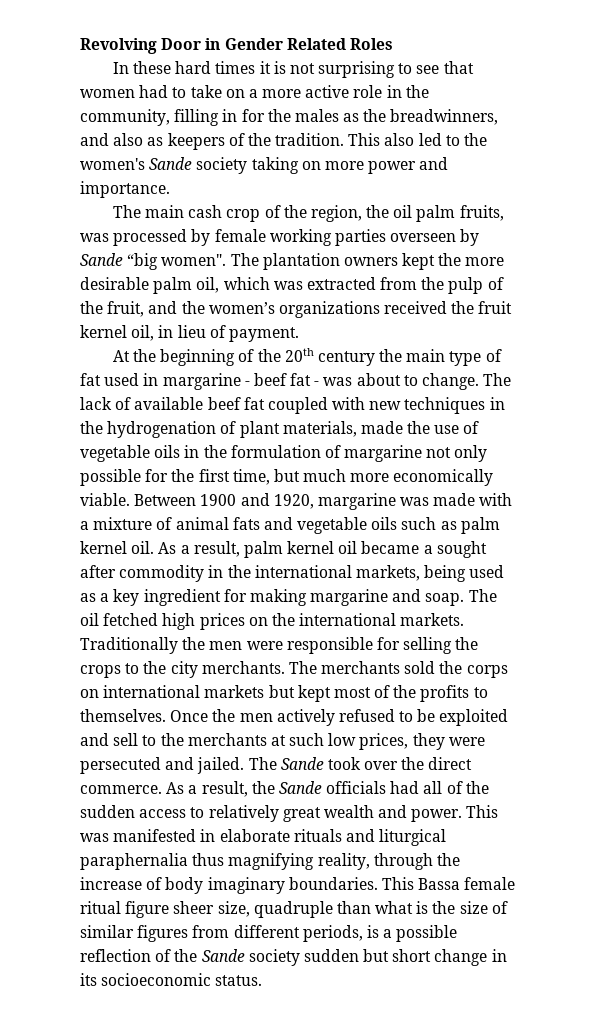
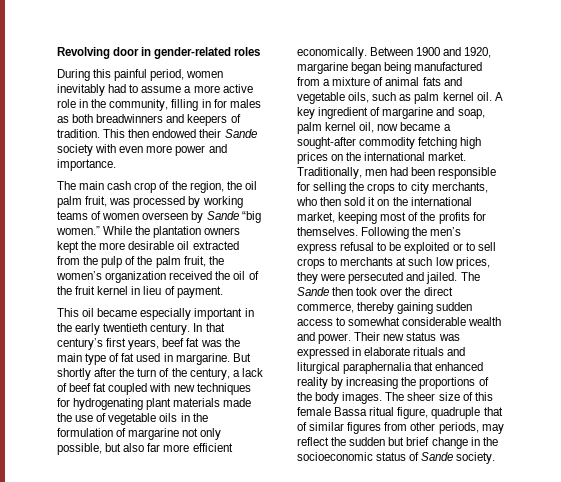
- Revolving Door in Gender Related Roles
- In these hard times it is not surprising to see that women had to take on a more active role in the community, filling in for the males as the breadwinners, and also as keepers of the tradition.
+ Revolving door in gender-related roles
+ During this painful period, women inevitably had to assume a more active role in the community, filling in for males as both breadwinners and keepers of tradition.
- This also led to the women's Sande society taking on more power and importance.
+ This then endowed their Sande society with even more power and importance.
- The main cash crop of the region, the oil palm fruits, was processed by female working parties overseen by Sande “big women". The plantation owners kept the more desirable palm oil, which was extracted from the pulp of the fruit, and the women’s organizations received the fruit kernel oil, in lieu of payment.
+ The main cash crop of the region, the oil palm fruit, was processed by working teams of women overseen by Sande “big women.” While the plantation owners kept the more desirable oil extracted from the pulp of the palm fruit, the women’s organization received the oil of the fruit kernel in lieu of payment.
- At the beginning of the 20th century the main type of fat used in margarine - beef fat - was about to change. The lack of available beef fat coupled with new techniques in the hydrogenation of plant materials, made the use of vegetable oils in the formulation of margarine not only possible for the first time, but much more economically viable.
+ This oil became especially important in the early twentieth century. In that century’s first years, beef fat was the main type of fat used in margarine. But shortly after the turn of the century, a lack of beef fat coupled with new techniques for hydrogenating plant materials made the use of vegetable oils in the formulation of margarine not only possible, but also far more efficient economically.
- Between 1900 and 1920, margarine was made with a mixture of animal fats and vegetable oils such as palm kernel oil.
+ Between 1900 and 1920, margarine began being manufactured from a mixture of animal fats and vegetable oils, such as palm kernel oil.
- As a result, palm kernel oil became a sought after commodity in the international markets, being used as a key ingredient for making margarine and soap. The oil fetched high prices on the international markets. Traditionally the men were responsible for selling the crops to the city merchants. The merchants sold the corps on international markets but kept most of the profits to themselves. Once the men actively refused to be exploited and sell to the merchants at such low prices, they were persecuted and jailed.
+ A key ingredient of margarine and soap, palm kernel oil, now became a sought-after commodity fetching high prices on the international market. Traditionally, men had been responsible for selling the crops to city merchants, who then sold it on the international market, keeping most of the profits for themselves. Following the men’s express refusal to be exploited or to sell crops to merchants at such low prices, they were persecuted and jailed.
- The Sande took over the direct commerce. As a result, the Sande officials had all of the sudden access to relatively great wealth and power.
+ The Sande then took over the direct commerce, thereby gaining sudden access to somewhat considerable wealth and power.
- This was manifested in elaborate rituals and liturgical paraphernalia thus magnifying reality, through the increase of body imaginary boundaries. This Bassa female ritual figure sheer size, quadruple than what is the size of similar figures from different periods, is a possible reflection of the Sande society sudden but short change in its socioeconomic status.
+ Their new status was expressed in elaborate rituals and liturgical paraphernalia that enhanced reality by increasing the proportions of the body images. The sheer size of this female Bassa ritual figure, quadruple that of similar figures from other periods, may reflect the sudden but brief change in the socioeconomic status of Sande society.

